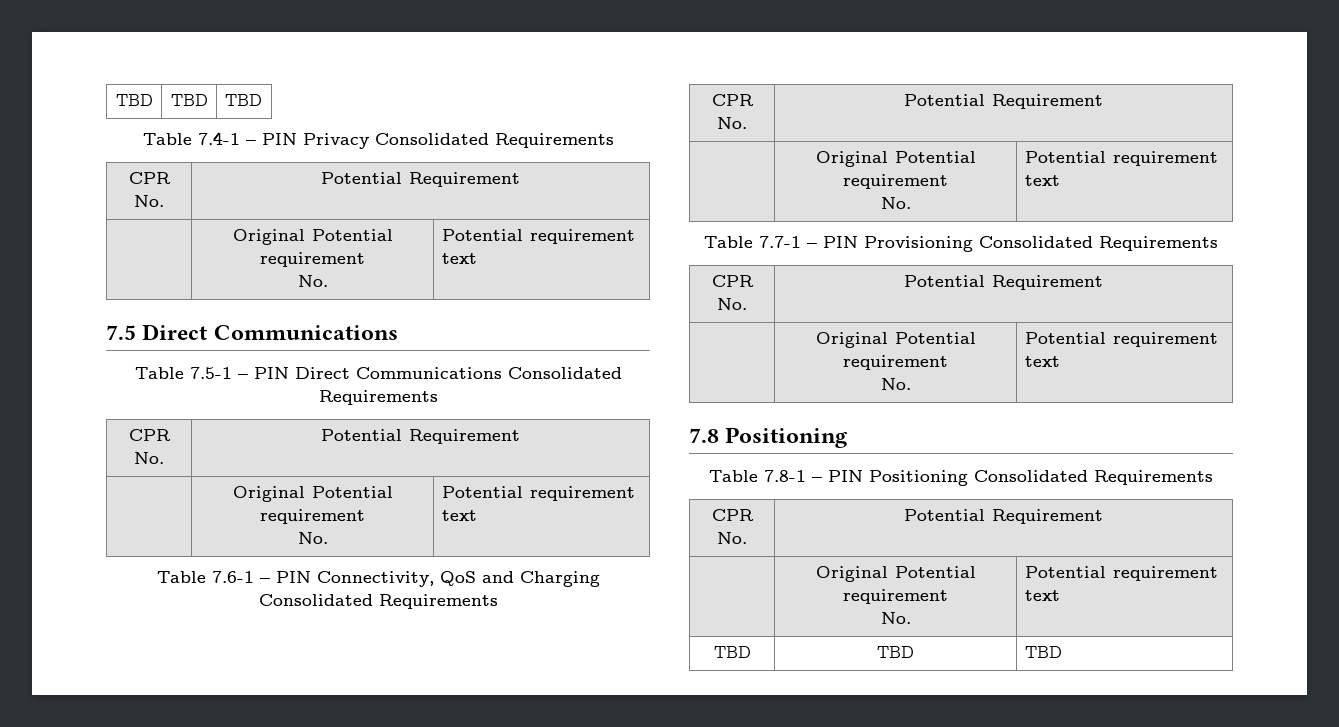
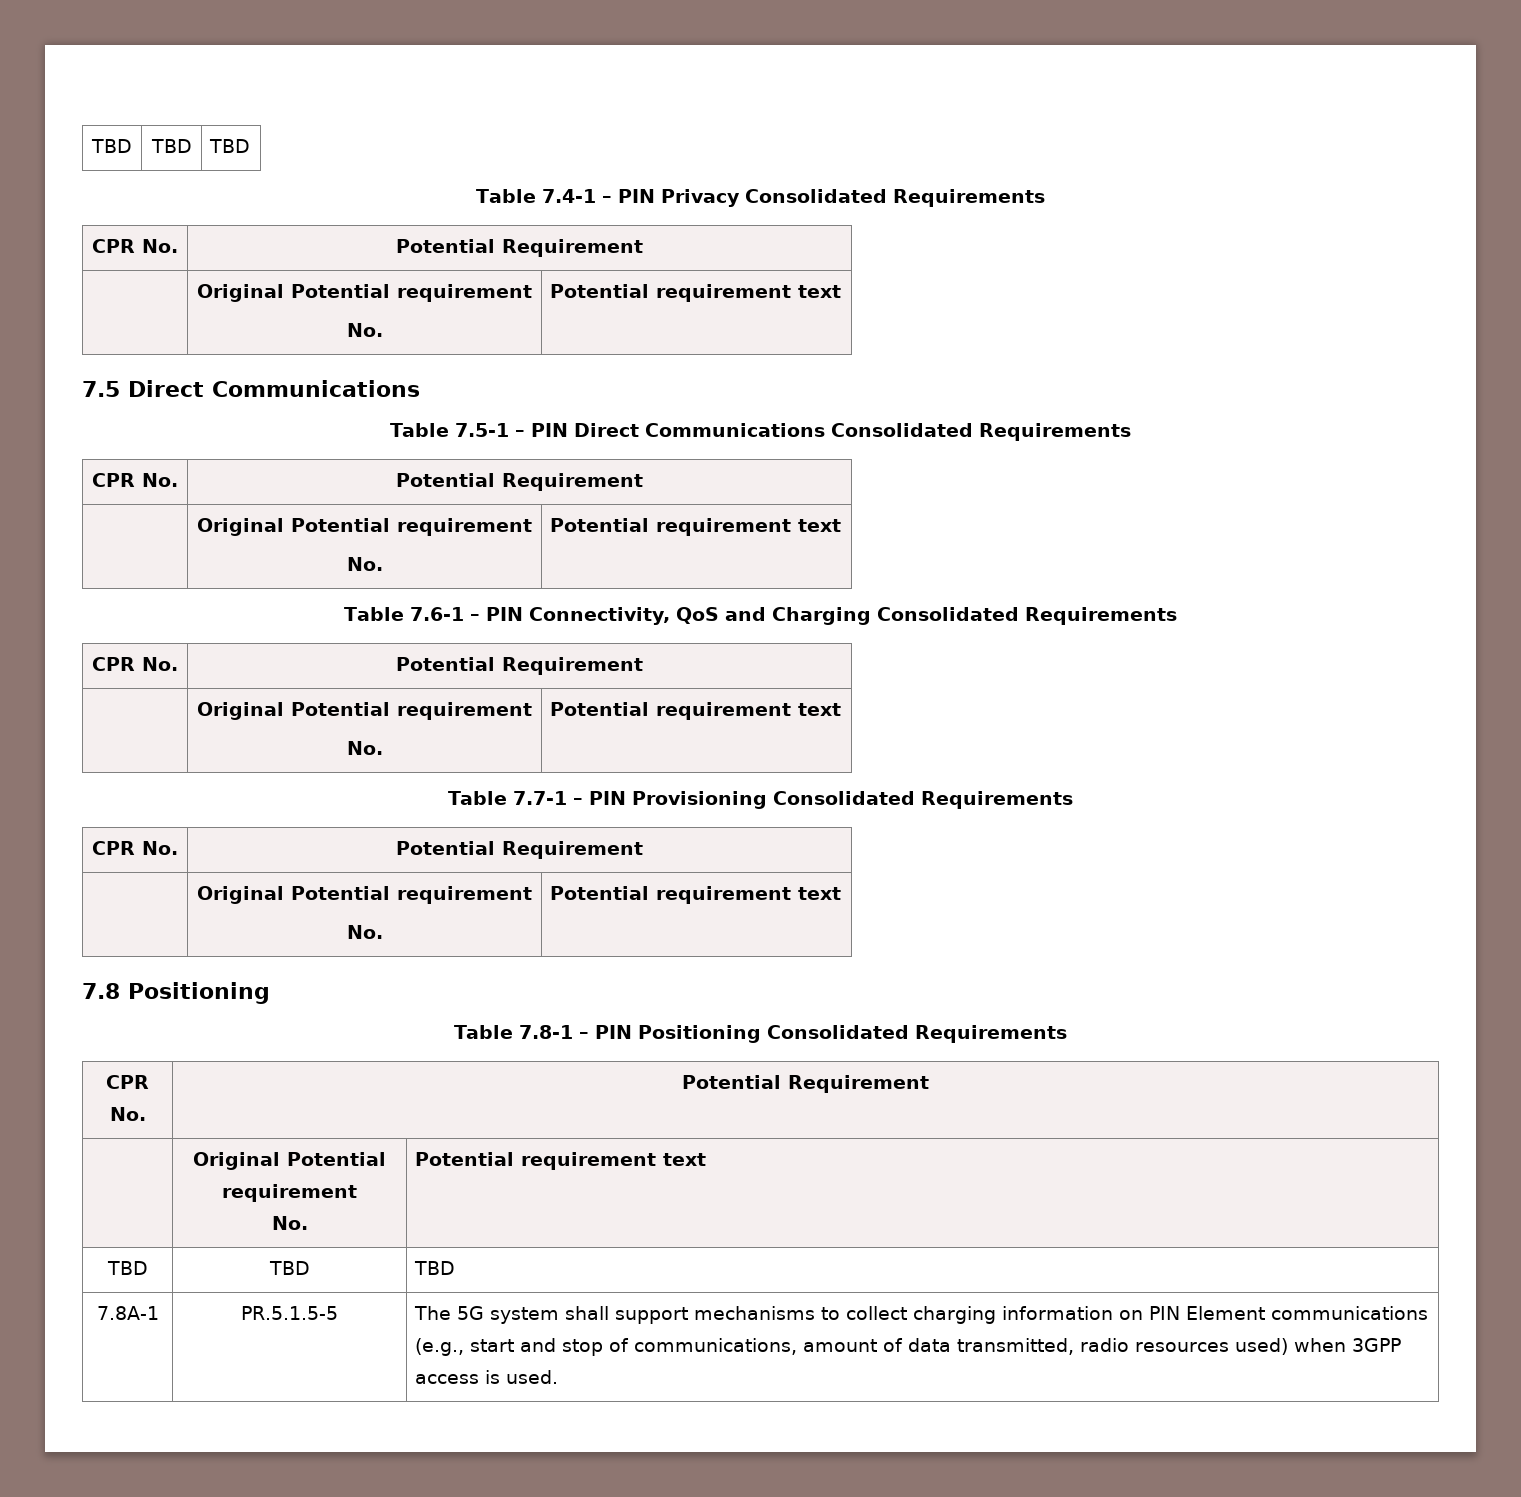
+ 7.8A-1 | PR.5.1.5-5 | The 5G system shall support mechanisms to collect charging information on PIN Element communications (e.g., start and stop of communications, amount of data transmitted, radio resources used) when 3GPP access is used.

